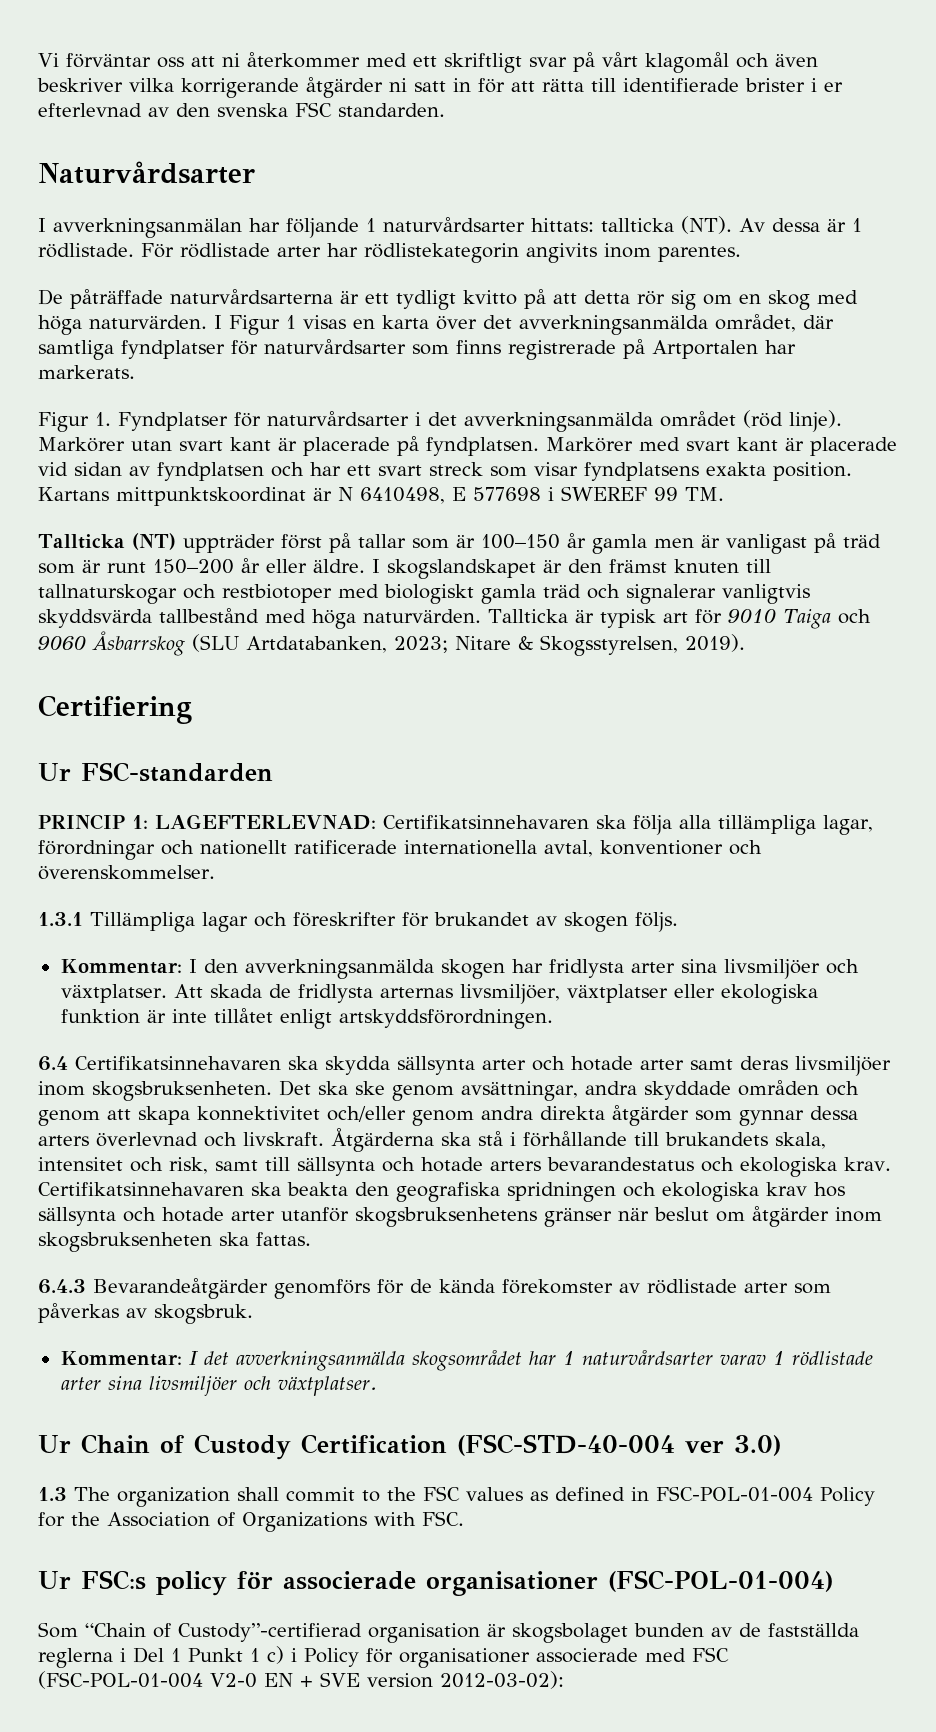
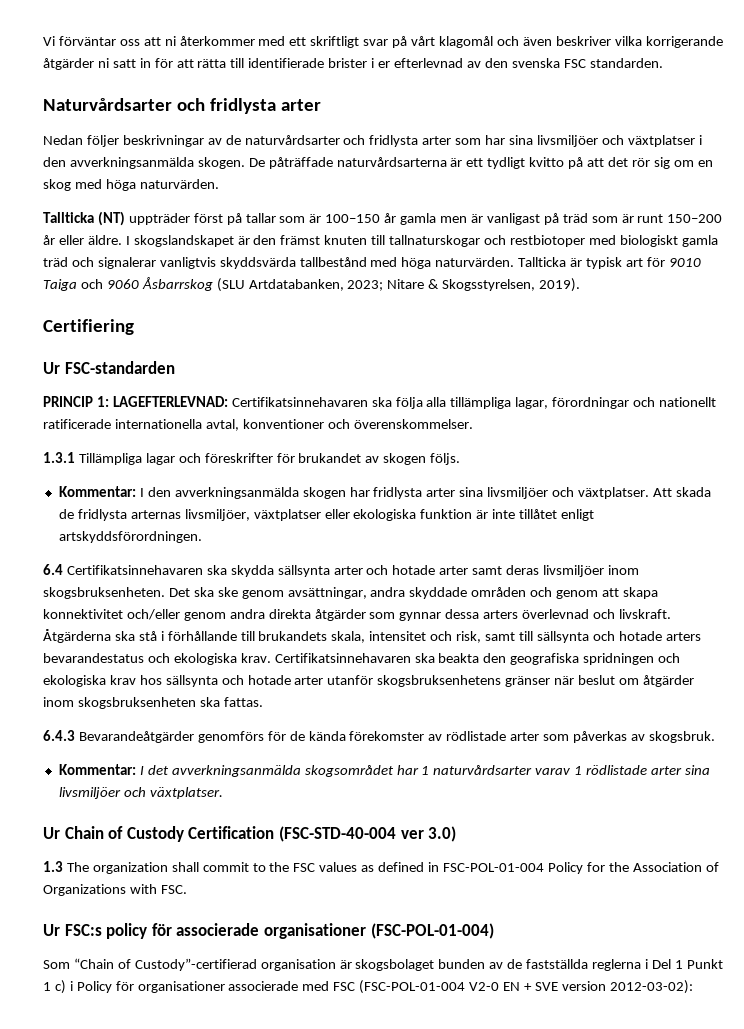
- Naturvårdsarter
- I avverkningsanmälan har följande 1 naturvårdsarter hittats: tallticka (NT). Av dessa är 1 rödlistade. För rödlistade arter har rödlistekategorin angivits inom parentes.
- De påträffade naturvårdsarterna är ett tydligt kvitto på att detta rör sig om en skog med höga naturvärden. I Figur 1 visas en karta över det avverkningsanmälda området, där samtliga fyndplatser för naturvårdsarter som finns registrerade på Artportalen har markerats.
- Figur 1. Fyndplatser för naturvårdsarter i det avverkningsanmälda området (röd linje). Markörer utan svart kant är placerade på fyndplatsen. Markörer med svart kant är placerade vid sidan av fyndplatsen och har ett svart streck som visar fyndplatsens exakta position. Kartans mittpunktskoordinat är N 6410498, E 577698 i SWEREF 99 TM.
+ Naturvårdsarter och fridlysta arter
+ Nedan följer beskrivningar av de naturvårdsarter och fridlysta arter som har sina livsmiljöer och växtplatser i den avverkningsanmälda skogen. De påträffade naturvårdsarterna är ett tydligt kvitto på att det rör sig om en skog med höga naturvärden.

